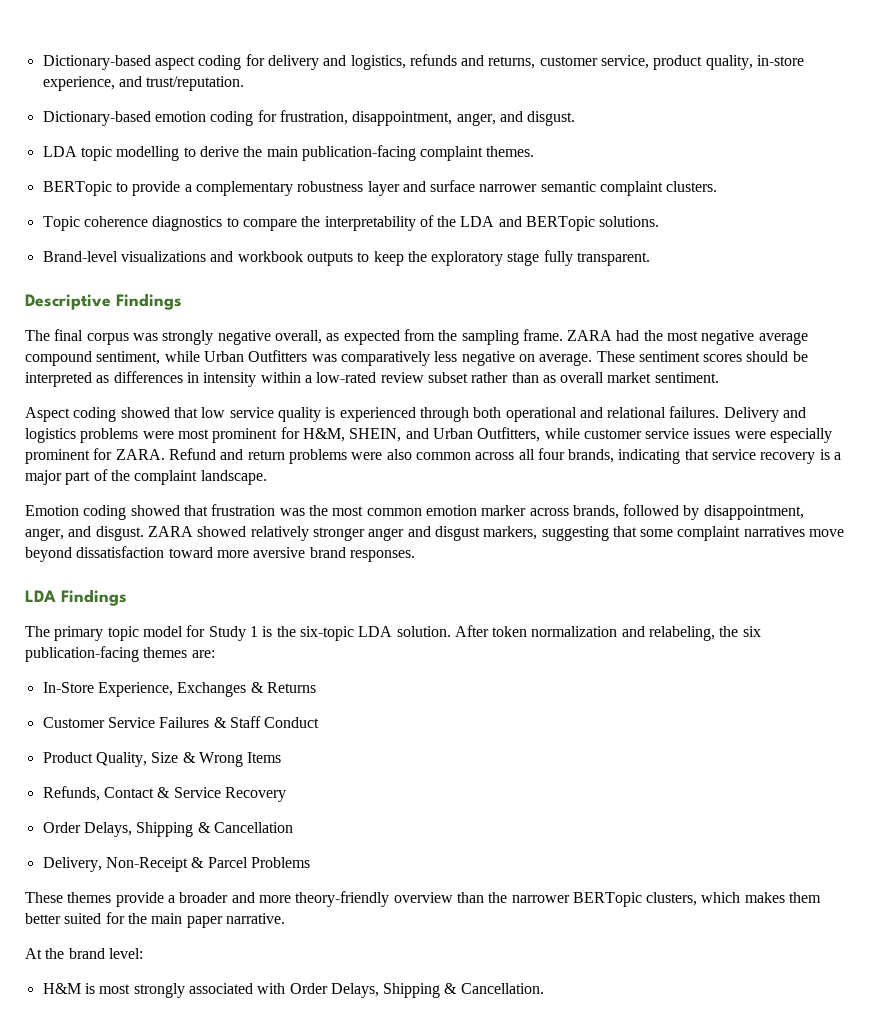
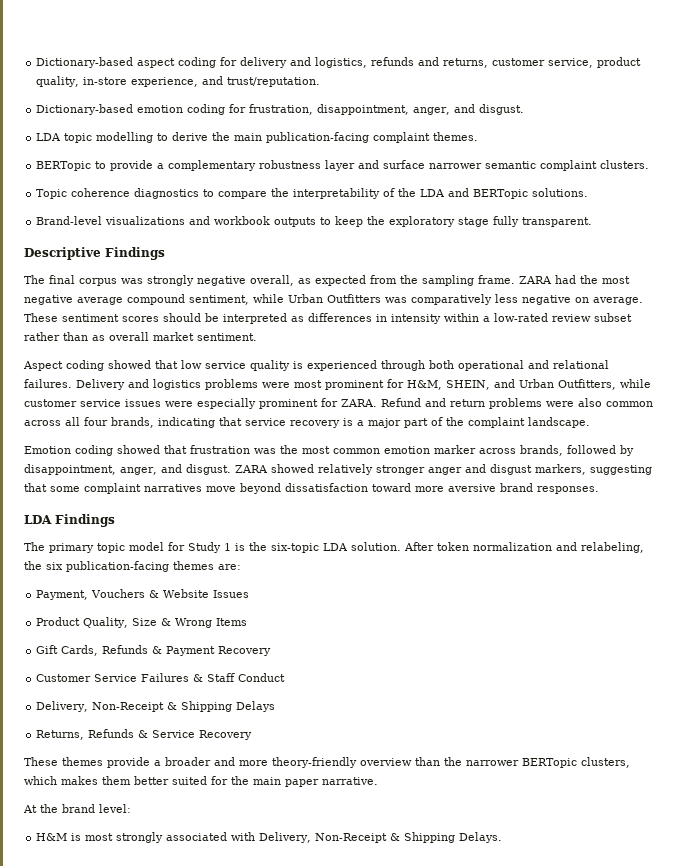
- In-Store Experience, Exchanges & Returns
+ Payment, Vouchers & Website Issues
+ Product Quality, Size & Wrong Items
+ Gift Cards, Refunds & Payment Recovery
- Product Quality, Size & Wrong Items
- Refunds, Contact & Service Recovery
- Order Delays, Shipping & Cancellation
- Delivery, Non-Receipt & Parcel Problems
+ Delivery, Non-Receipt & Shipping Delays
+ Returns, Refunds & Service Recovery
- H&M is most strongly associated with Order Delays, Shipping & Cancellation.
+ H&M is most strongly associated with Delivery, Non-Receipt & Shipping Delays.

